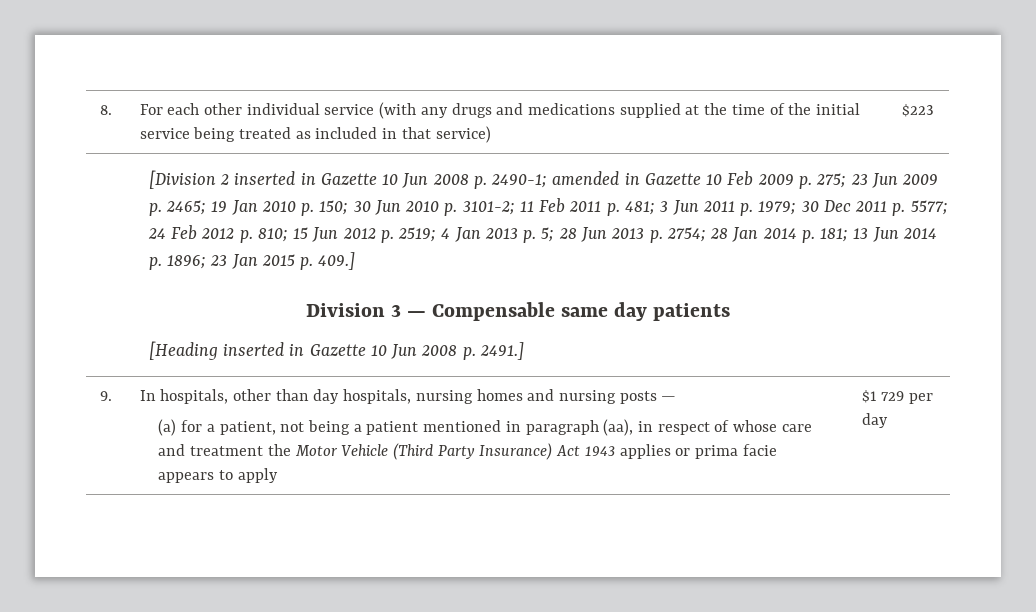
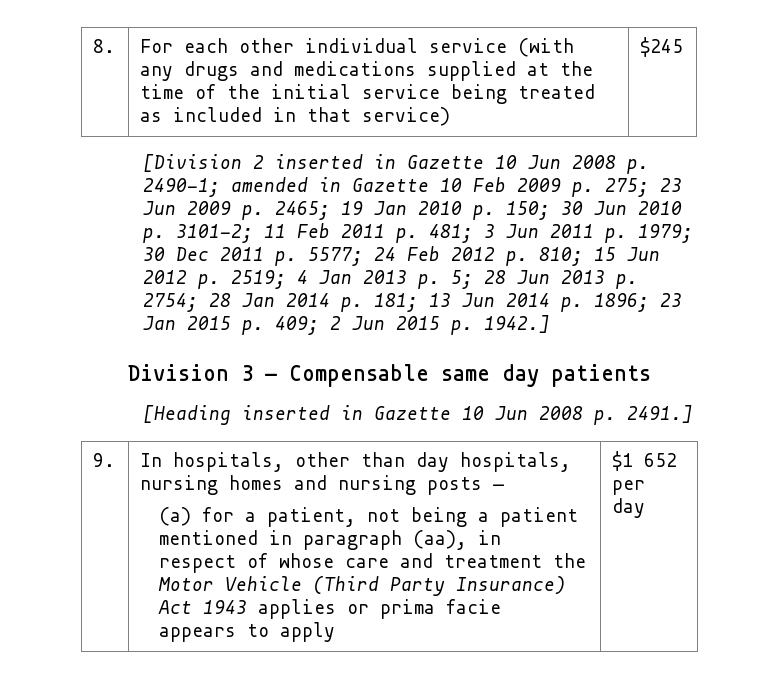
- 8. | For each other individual service (with any drugs and medications supplied at the time of the initial service being treated as included in that service) | $223
+ 8. | For each other individual service (with any drugs and medications supplied at the time of the initial service being treated as included in that service) | $245
- 23 Jan 2015 p. 409.]
+ 23 Jan 2015 p. 409; 2 Jun 2015 p. 1942.]
- $1 729 per day
+ $1 652 per day

